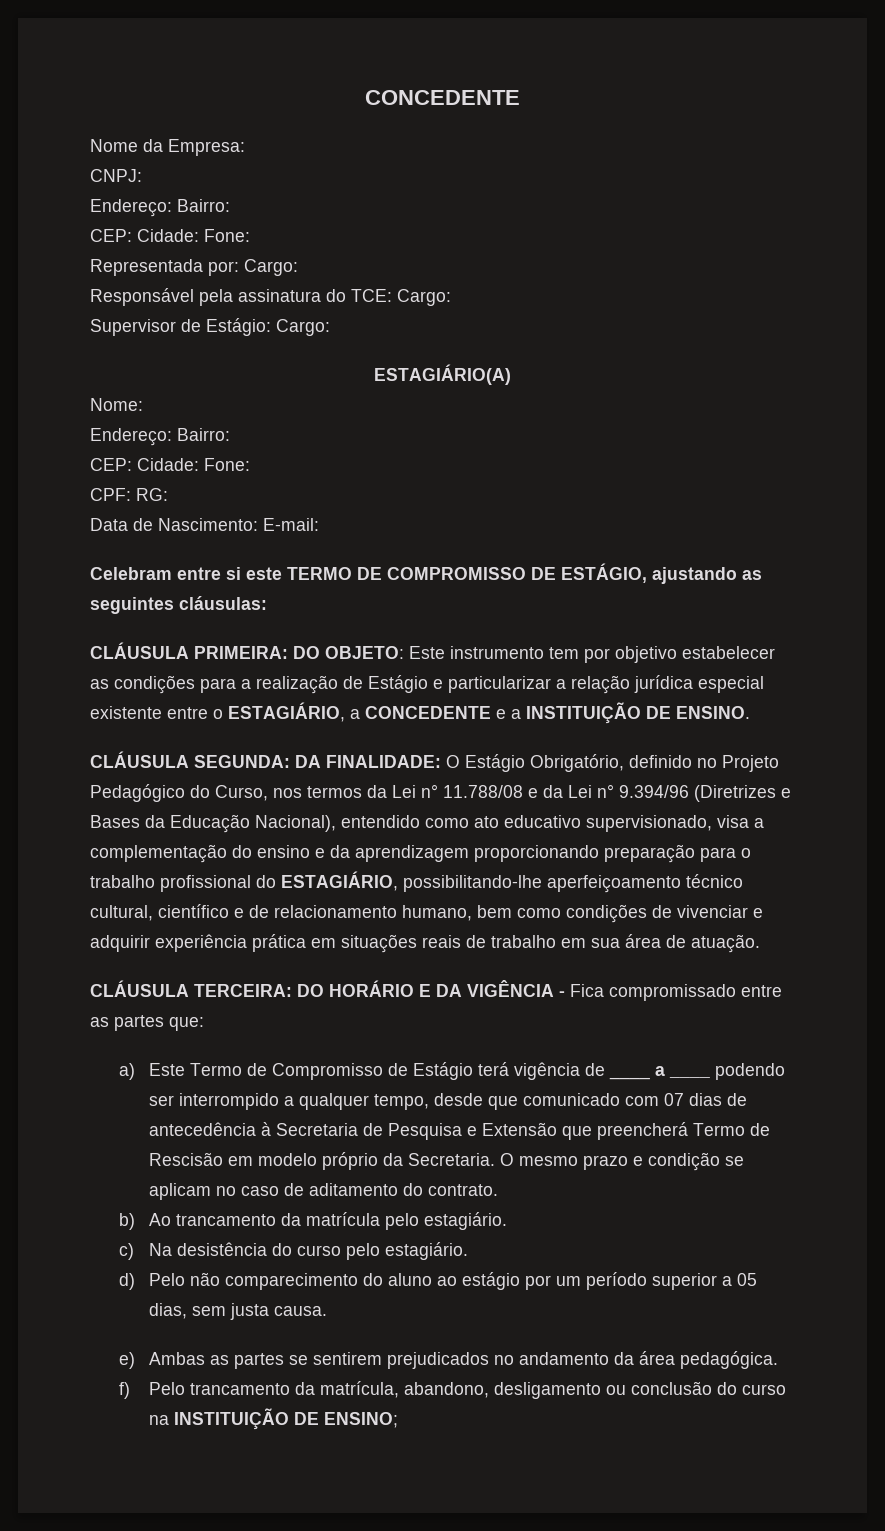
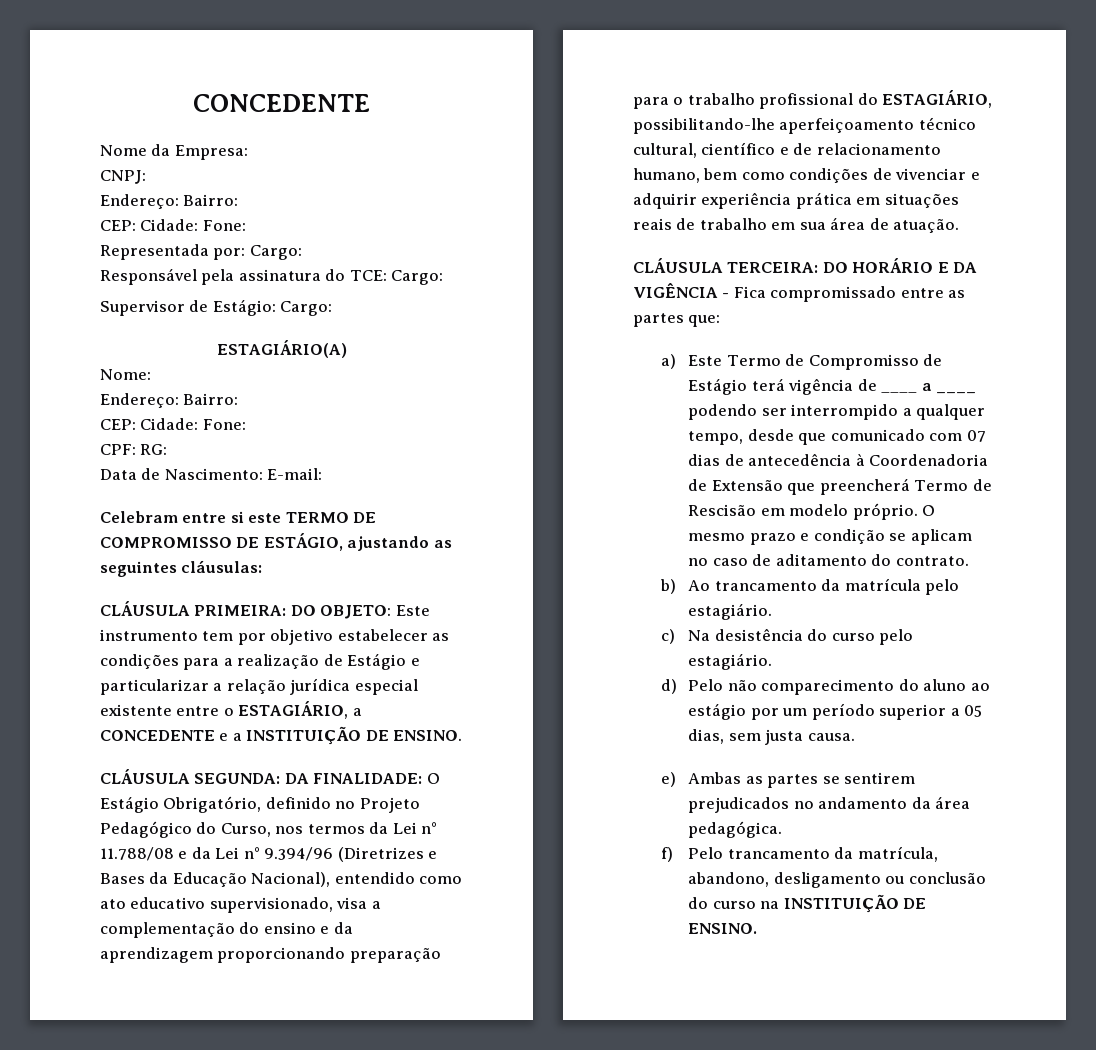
- a) Este Termo de Compromisso de Estágio terá vigência de ____ a ____ podendo ser interrompido a qualquer tempo, desde que comunicado com 07 dias de antecedência à Secretaria de Pesquisa e Extensão que preencherá Termo de Rescisão em modelo próprio da Secretaria.
+ a) Este Termo de Compromisso de Estágio terá vigência de ____ a ____ podendo ser interrompido a qualquer tempo, desde que comunicado com 07 dias de antecedência à Coordenadoria de Extensão que preencherá Termo de Rescisão em modelo próprio.
- f) Pelo trancamento da matrícula, abandono, desligamento ou conclusão do curso na INSTITUIÇÃO DE ENSINO;
+ f) Pelo trancamento da matrícula, abandono, desligamento ou conclusão do curso na INSTITUIÇÃO DE ENSINO.

